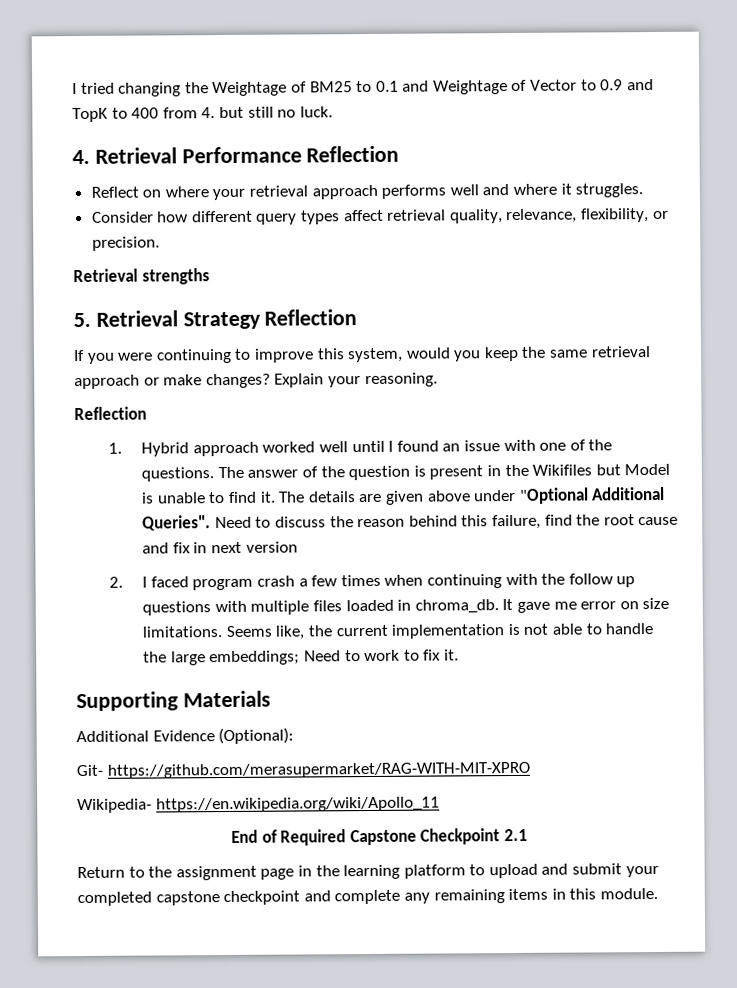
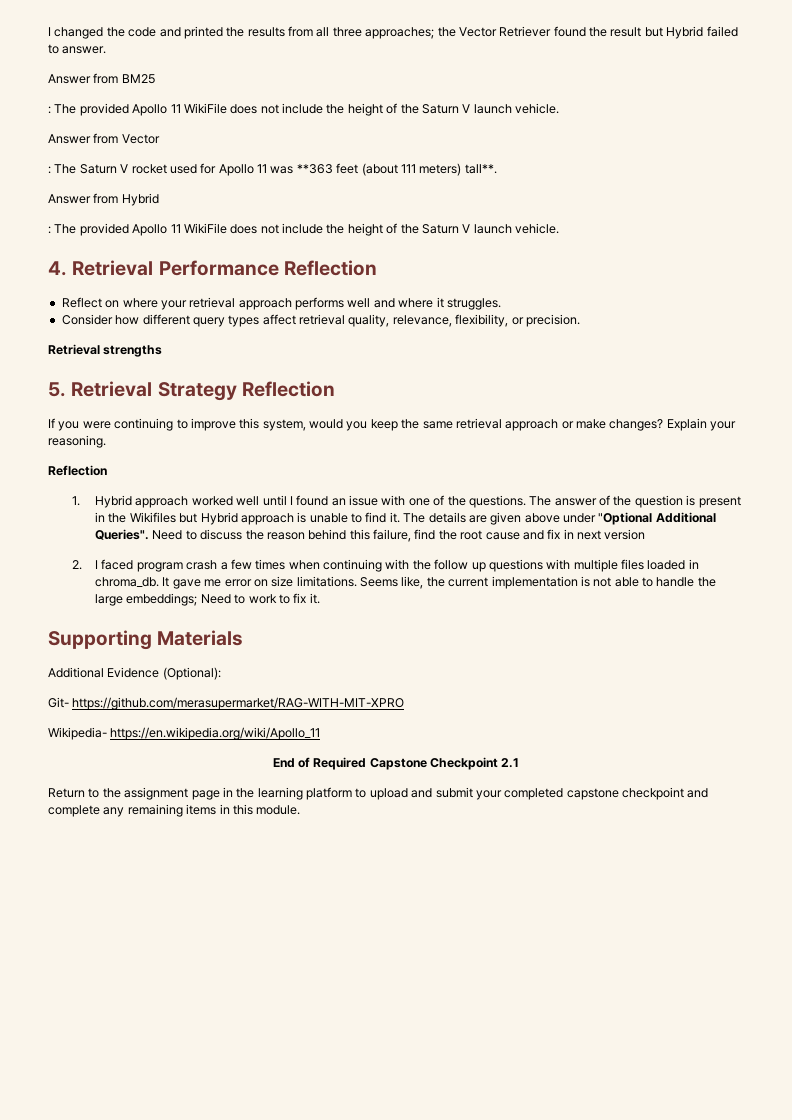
- I tried changing the Weightage of BM25 to 0.1 and Weightage of Vector to 0.9 and TopK to 400 from 4. but still no luck.
+ I changed the code and printed the results from all three approaches; the Vector Retriever found the result but Hybrid failed to answer.
+ Answer from BM25
+ : The provided Apollo 11 WikiFile does not include the height of the Saturn V launch vehicle.
+ Answer from Vector
+ : The Saturn V rocket used for Apollo 11 was **363 feet (about 111 meters) tall**.
+ Answer from Hybrid
+ : The provided Apollo 11 WikiFile does not include the height of the Saturn V launch vehicle.
- The answer of the question is present in the Wikifiles but Model is unable to find it.
+ The answer of the question is present in the Wikifiles but Hybrid approach is unable to find it.

